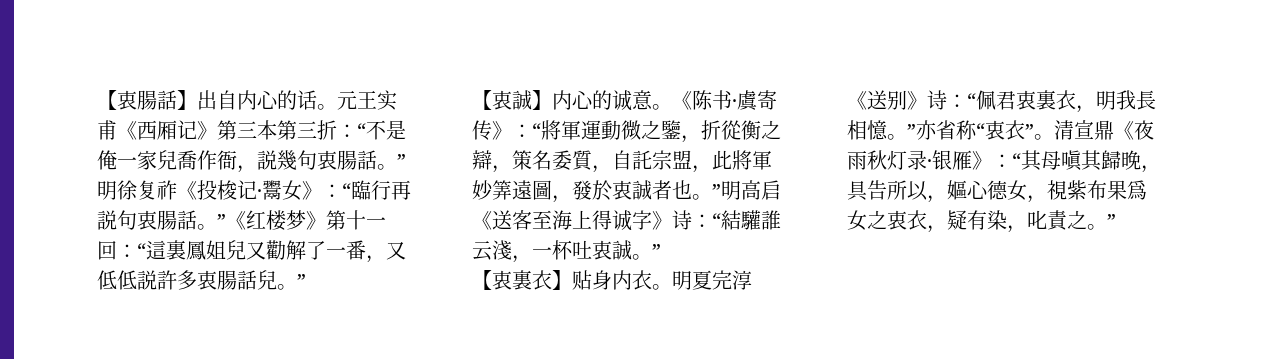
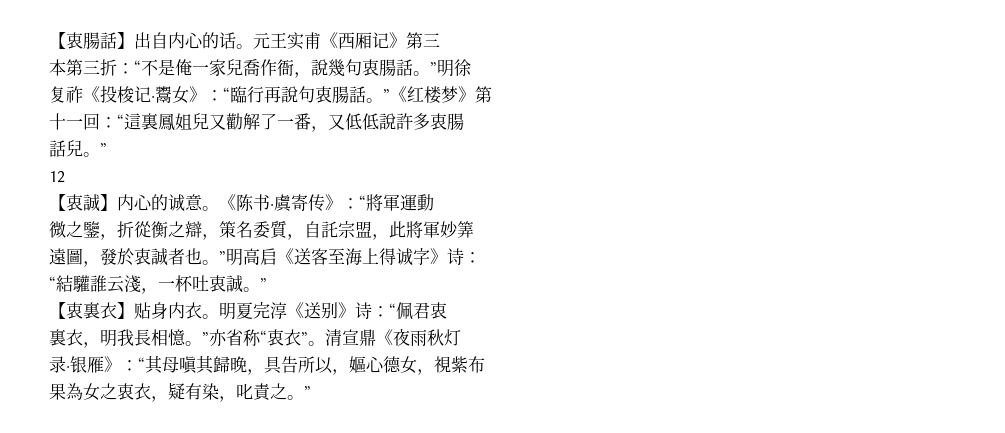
- 元王实甫《西厢记》第三本第三折：“不是俺一家兒喬作衙，説幾句衷腸話。”明徐复祚《投梭记·鬻女》：“臨行再説句衷腸話。”《红楼梦》第十一回：“這裏鳳姐兒又勸解了一番，又低低説許多衷腸話兒。”
+ 元王实甫《西厢记》第三
+ 本第三折：“不是俺一家兒喬作衙，說幾句衷腸話。”明徐
+ 复祚《投梭记·鬻女》：“臨行再說句衷腸話。”《红楼梦》第
+ 十一回：“這裏鳳姐兒又勸解了一番，又低低說許多衷腸
+ 話兒。”
+ 12
- 《陈书·虞寄传》：“將軍運動微之鑒，折從衡之辯，策名委質，自託宗盟，此將軍妙筭遠圖，發於衷誠者也。”明高启《送客至海上得诚字》诗：“結驩誰云淺，一杯吐衷誠。”
+ 《陈书·虞寄传》：“將軍運動
+ 微之鑒，折從衡之辯，策名委質，自託宗盟，此將軍妙筭
+ 遠圖，發於衷誠者也。”明高启《送客至海上得诚字》诗：
+ “結驩誰云淺，一杯吐衷誠。”
- 明夏完淳《送别》诗：“佩君衷裏衣，明我長相憶。”亦省称“衷衣”。
+ 明夏完淳《送别》诗：“佩君衷
+ 裏衣，明我長相憶。”亦省称“衷衣”。
- 清宣鼎《夜雨秋灯录·银雁》：“其母嗔其歸晚，具告所以，嫗心德女，視紫布果爲女之衷衣，疑有染，叱責之。”
+ 清宣鼎《夜雨秋灯
+ 录·银雁》：“其母嗔其歸晚，具告所以，嫗心德女，視紫布
+ 果為女之衷衣，疑有染，叱責之。”

